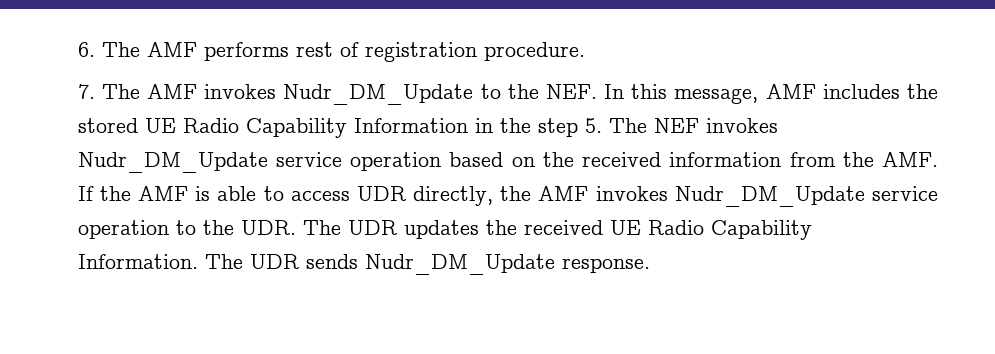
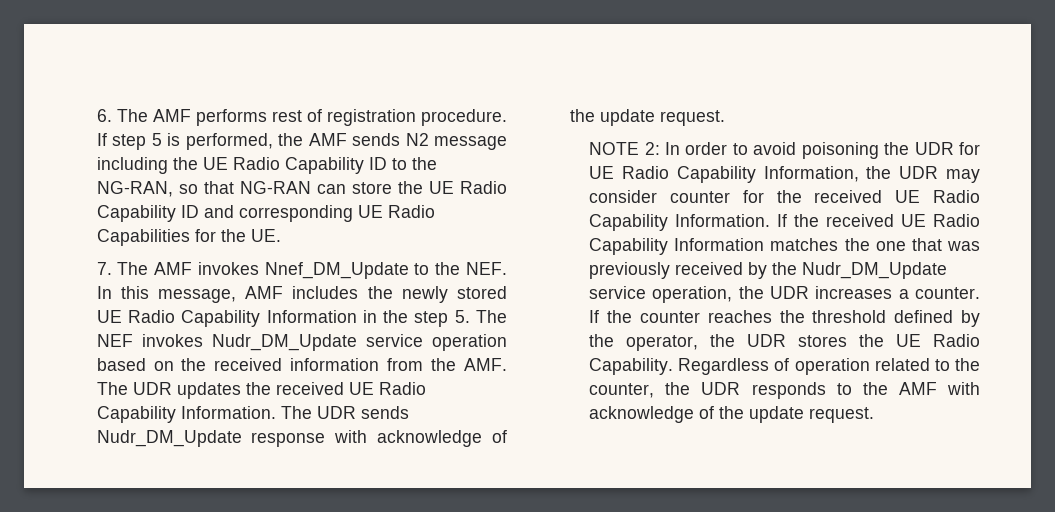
+ If step 5 is performed, the AMF sends N2 message including the UE Radio Capability ID to the NG-RAN, so that NG-RAN can store the UE Radio Capability ID and corresponding UE Radio Capabilities for the UE.
- 7. The AMF invokes Nudr_DM_Update to the NEF. In this message, AMF includes the stored UE Radio Capability Information in the step 5. The NEF invokes Nudr_DM_Update service operation based on the received information from the AMF. If the AMF is able to access UDR directly, the AMF invokes Nudr_DM_Update service operation to the UDR. The UDR updates the received UE Radio Capability Information.
+ 7. The AMF invokes Nnef_DM_Update to the NEF. In this message, AMF includes the newly stored UE Radio Capability Information in the step 5. The NEF invokes Nudr_DM_Update service operation based on the received information from the AMF. The UDR updates the received UE Radio Capability Information.
- The UDR sends Nudr_DM_Update response.
+ The UDR sends Nudr_DM_Update response with acknowledge of the update request.
+ NOTE 2: In order to avoid poisoning the UDR for UE Radio Capability Information, the UDR may consider counter for the received UE Radio Capability Information. If the received UE Radio Capability Information matches the one that was previously received by the Nudr_DM_Update service operation, the UDR increases a counter. If the counter reaches the threshold defined by the operator, the UDR stores the UE Radio Capability. Regardless of operation related to the counter, the UDR responds to the AMF with acknowledge of the update request.

